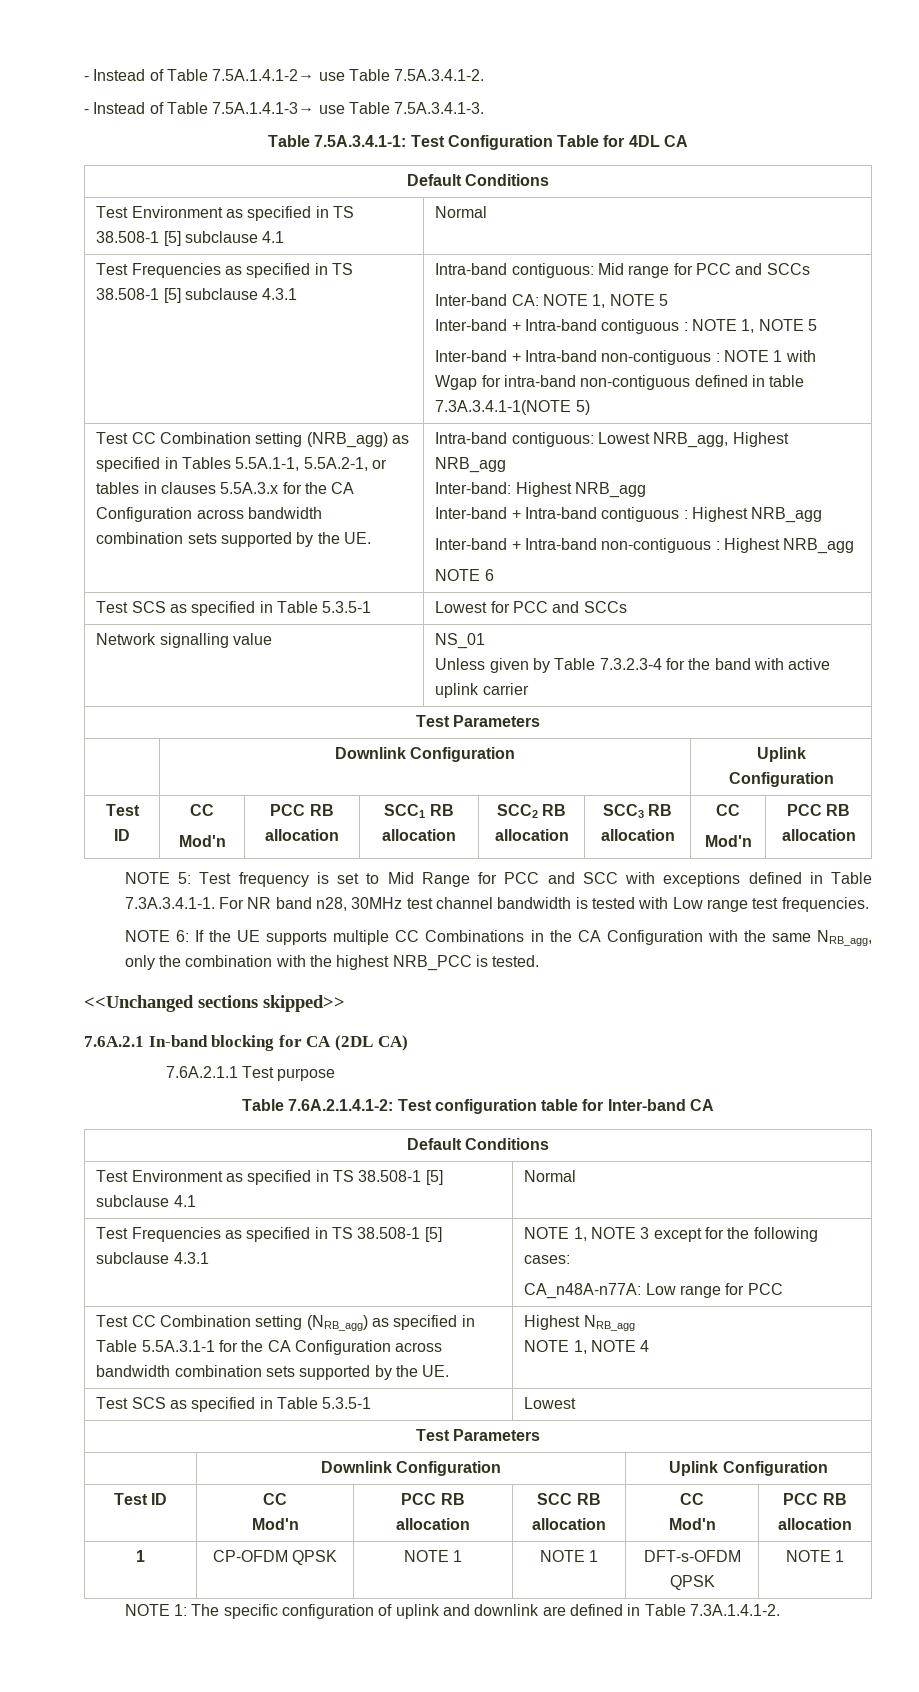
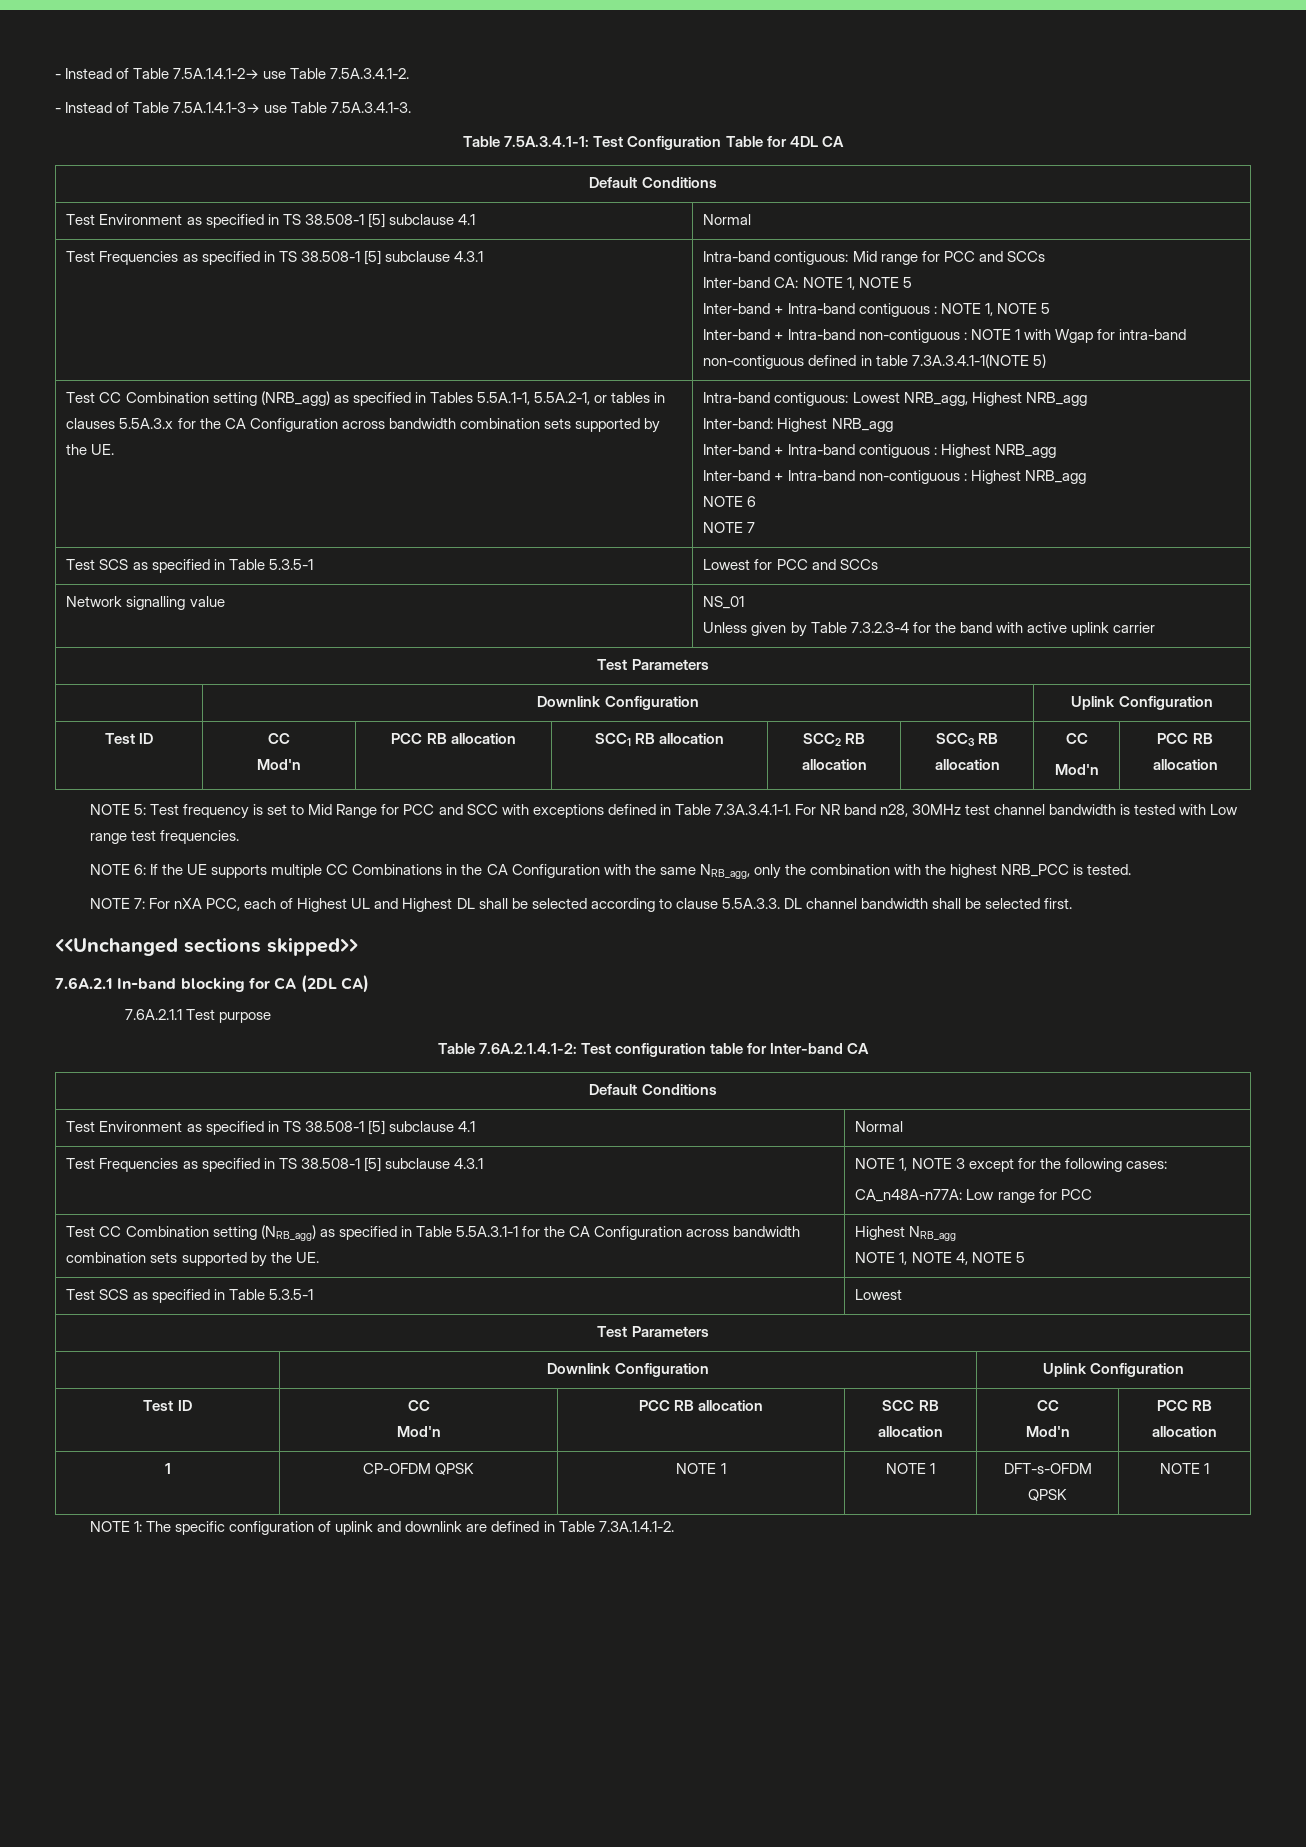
+ NOTE 7
+ NOTE 7: For nXA PCC, each of Highest UL and Highest DL shall be selected according to clause 5.5A.3.3. DL channel bandwidth shall be selected first.
  Test CC Combination setting (NRB_agg) as specified in Table 5.5A.3.1-1 for the CA Configuration across bandwidth combination sets supported by the UE. | Highest NRB_agg
- NOTE 1, NOTE 4
+ NOTE 1, NOTE 4, NOTE 5

